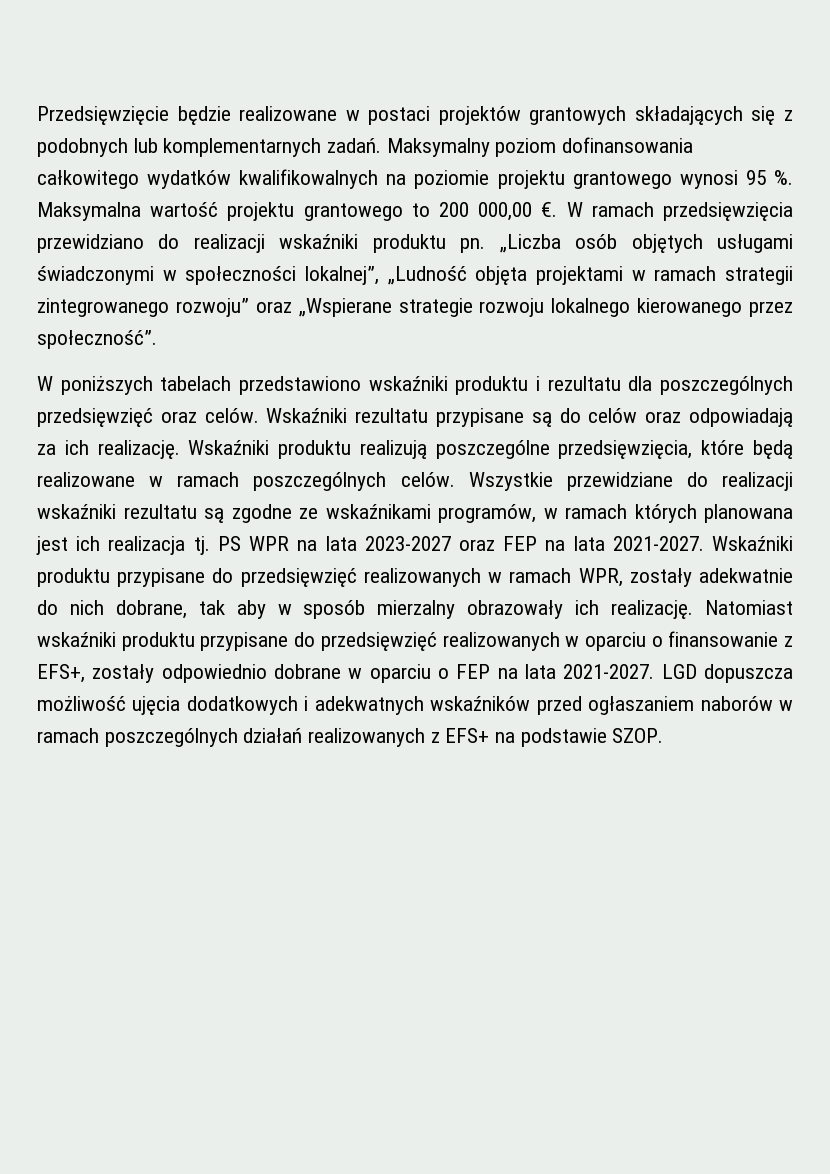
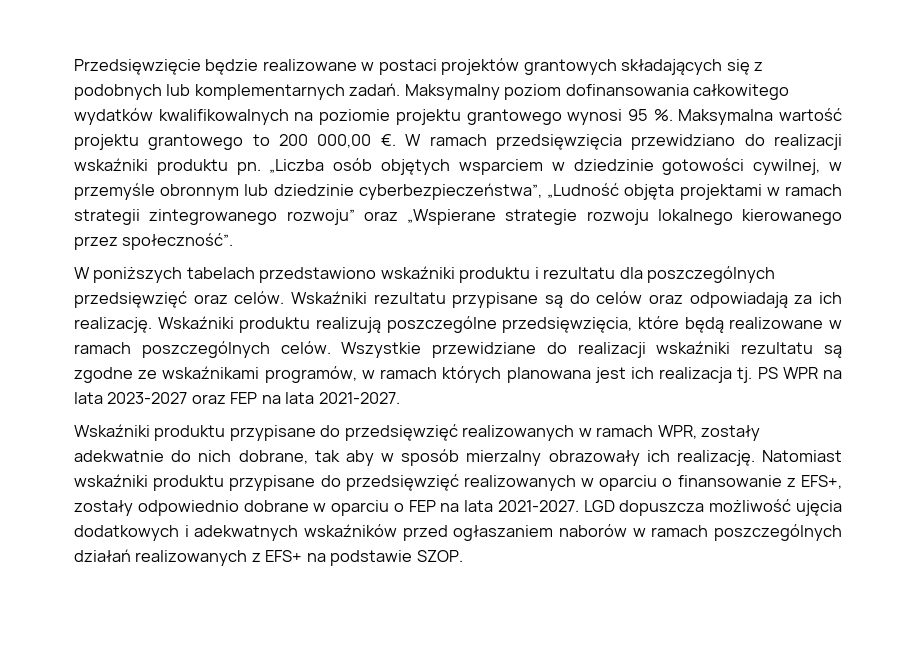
- „Liczba osób objętych usługami świadczonymi w społeczności lokalnej”, „Ludność objęta projektami w ramach strategii zintegrowanego rozwoju” oraz „Wspierane strategie rozwoju lokalnego kierowanego przez społeczność”.
+ „Liczba osób objętych wsparciem w dziedzinie gotowości cywilnej, w przemyśle obronnym lub dziedzinie cyberbezpieczeństwa”, „Ludność objęta projektami w ramach strategii zintegrowanego rozwoju” oraz „Wspierane strategie rozwoju lokalnego kierowanego przez społeczność”.
- PS WPR na lata 2023-2027 oraz FEP na lata 2021-2027. Wskaźniki produktu przypisane do przedsięwzięć realizowanych w ramach WPR, zostały adekwatnie do nich dobrane, tak aby w sposób mierzalny obrazowały ich realizację.
+ PS WPR na lata 2023-2027 oraz FEP na lata 2021-2027.
+ Wskaźniki produktu przypisane do przedsięwzięć realizowanych w ramach WPR, zostały adekwatnie do nich dobrane, tak aby w sposób mierzalny obrazowały ich realizację.

